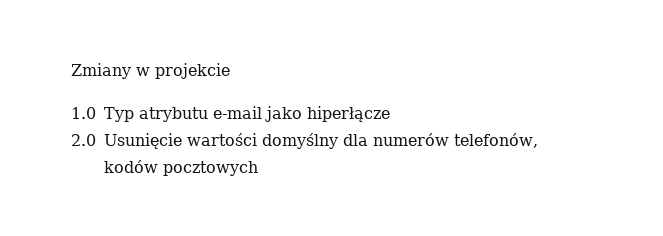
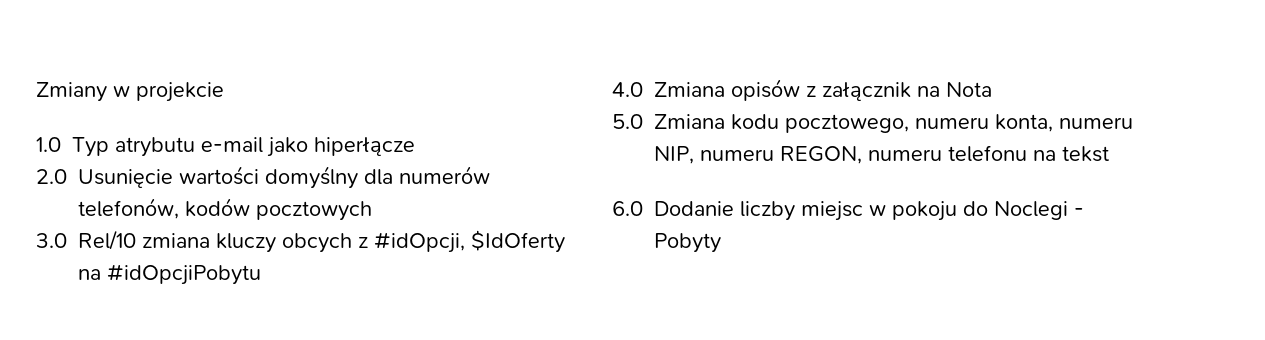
+ 3.0 Rel/10 zmiana kluczy obcych z #idOpcji, $IdOferty na #idOpcjiPobytu
+ 4.0 Zmiana opisów z załącznik na Nota
+ 5.0 Zmiana kodu pocztowego, numeru konta, numeru NIP, numeru REGON, numeru telefonu na tekst
+ 6.0 Dodanie liczby miejsc w pokoju do Noclegi - Pobyty

